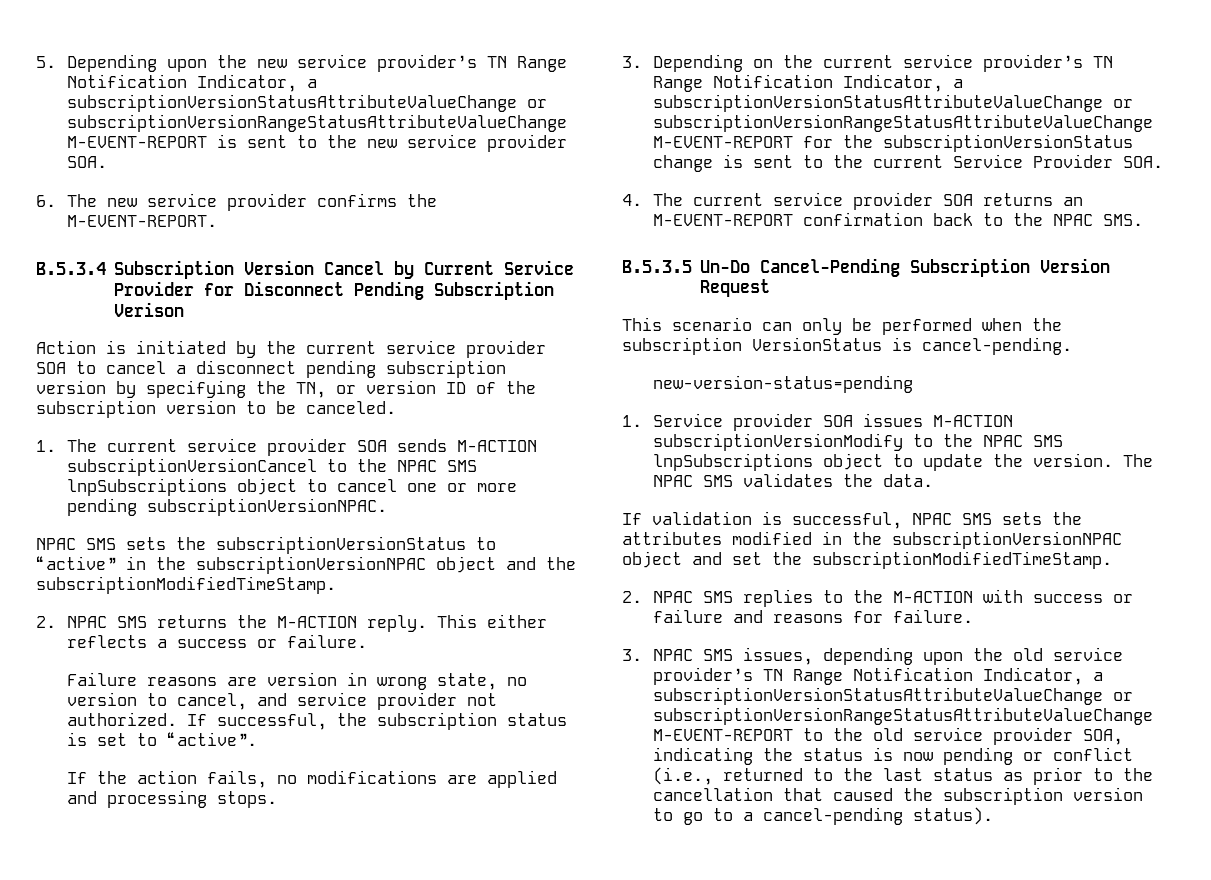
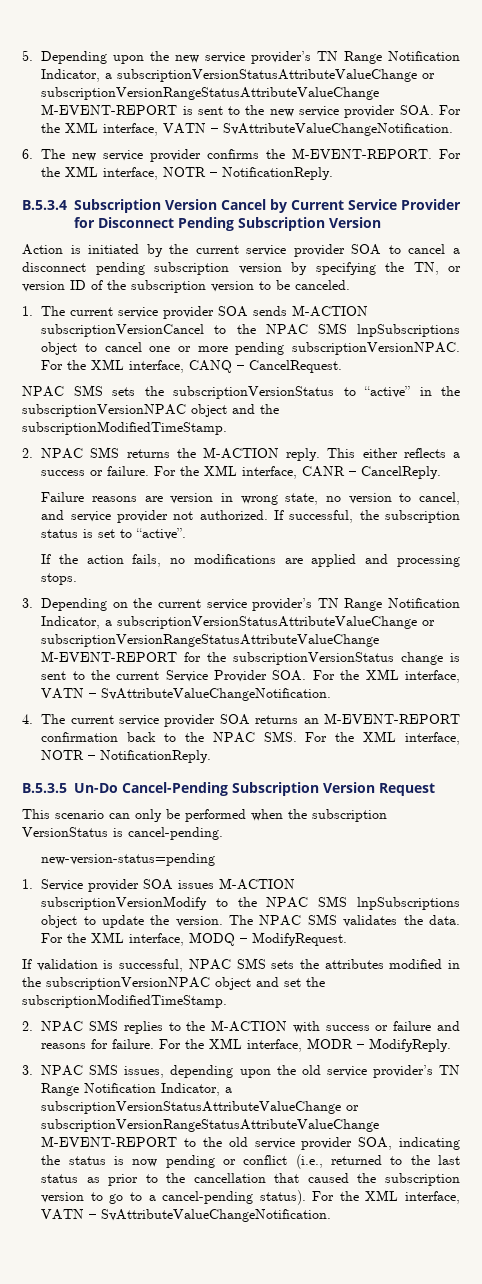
- 5. Depending upon the new service provider’s TN Range Notification Indicator, a subscriptionVersionStatusAttributeValueChange or subscriptionVersionRangeStatusAttributeValueChange M-EVENT-REPORT is sent to the new service provider SOA.
+ 5. Depending upon the new service provider’s TN Range Notification Indicator, a subscriptionVersionStatusAttributeValueChange or subscriptionVersionRangeStatusAttributeValueChange M-EVENT-REPORT is sent to the new service provider SOA. For the XML interface, VATN – SvAttributeValueChangeNotification.
- 6. The new service provider confirms the M-EVENT-REPORT.
+ 6. The new service provider confirms the M-EVENT-REPORT. For the XML interface, NOTR – NotificationReply.
- B.5.3.4 Subscription Version Cancel by Current Service Provider for Disconnect Pending Subscription Verison
+ B.5.3.4 Subscription Version Cancel by Current Service Provider for Disconnect Pending Subscription Version
+ For the XML interface, CANQ – CancelRequest.
+ For the XML interface, CANR – CancelReply.
- 3. Depending on the current service provider’s TN Range Notification Indicator, a subscriptionVersionStatusAttributeValueChange or subscriptionVersionRangeStatusAttributeValueChange M-EVENT-REPORT for the subscriptionVersionStatus change is sent to the current Service Provider SOA.
+ 3. Depending on the current service provider’s TN Range Notification Indicator, a subscriptionVersionStatusAttributeValueChange or subscriptionVersionRangeStatusAttributeValueChange M-EVENT-REPORT for the subscriptionVersionStatus change is sent to the current Service Provider SOA. For the XML interface, VATN – SvAttributeValueChangeNotification.
- 4. The current service provider SOA returns an M-EVENT-REPORT confirmation back to the NPAC SMS.
+ 4. The current service provider SOA returns an M-EVENT-REPORT confirmation back to the NPAC SMS. For the XML interface, NOTR – NotificationReply.
+ For the XML interface, MODQ – ModifyRequest.
+ For the XML interface, MODR – ModifyReply.
- 3. NPAC SMS issues, depending upon the old service provider’s TN Range Notification Indicator, a subscriptionVersionStatusAttributeValueChange or subscriptionVersionRangeStatusAttributeValueChange M-EVENT-REPORT to the old service provider SOA, indicating the status is now pending or conflict (i.e., returned to the last status as prior to the cancellation that caused the subscription version to go to a cancel-pending status).
+ 3. NPAC SMS issues, depending upon the old service provider’s TN Range Notification Indicator, a subscriptionVersionStatusAttributeValueChange or subscriptionVersionRangeStatusAttributeValueChange M-EVENT-REPORT to the old service provider SOA, indicating the status is now pending or conflict (i.e., returned to the last status as prior to the cancellation that caused the subscription version to go to a cancel-pending status). For the XML interface, VATN – SvAttributeValueChangeNotification.

